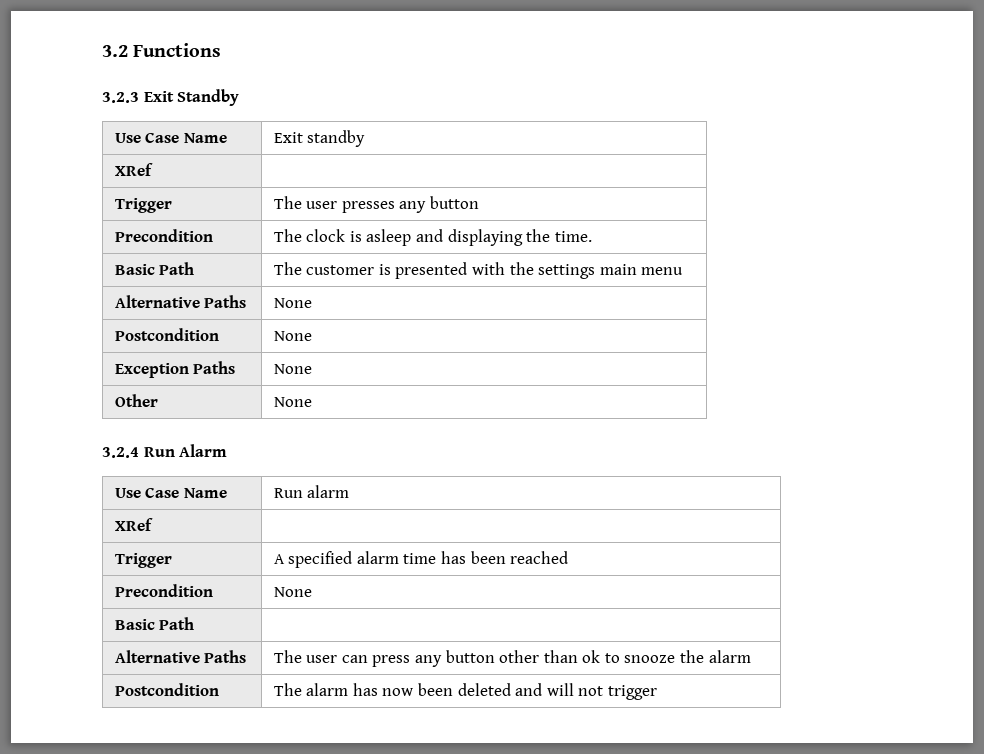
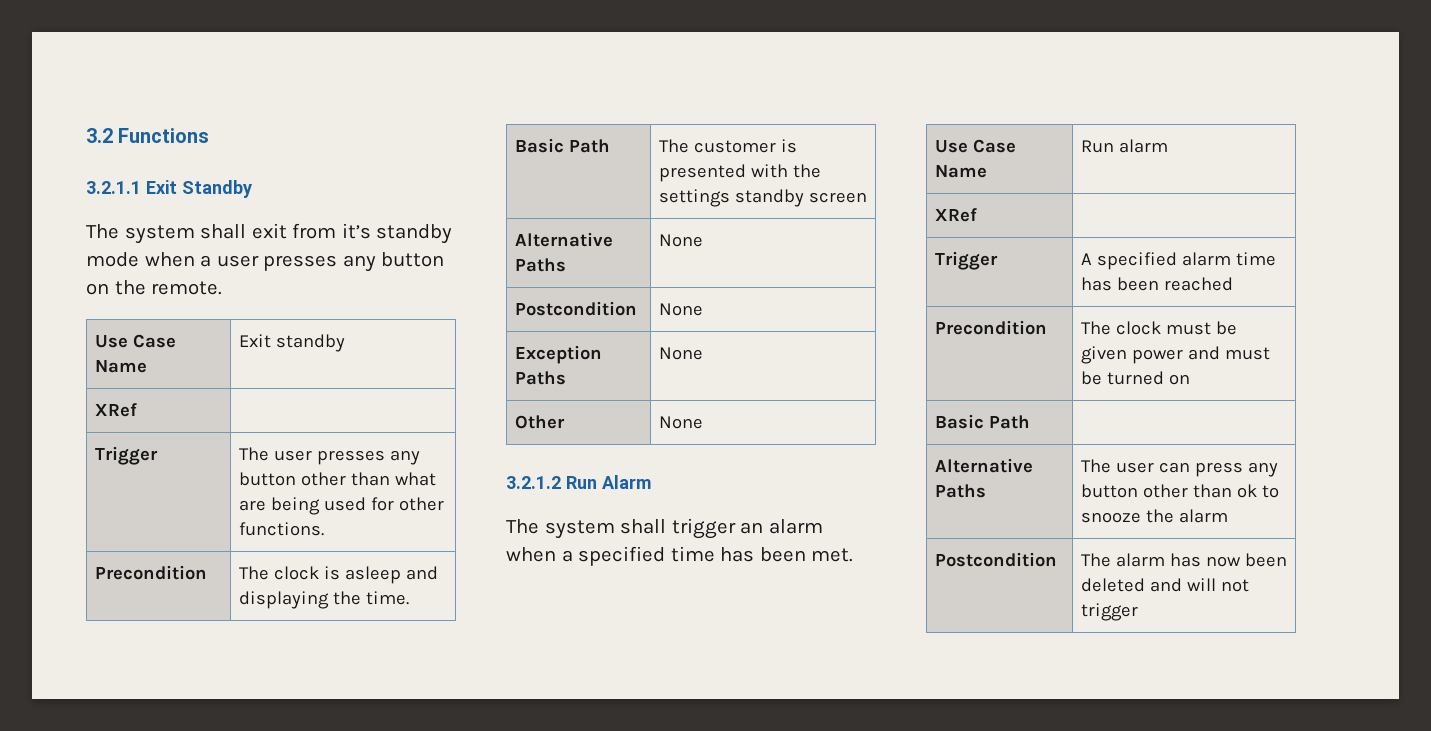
- 3.2.3 Exit Standby
+ 3.2.1.1 Exit Standby
+ The system shall exit from it’s standby mode when a user presses any button on the remote.
- Trigger | The user presses any button
+ Trigger | The user presses any button other than what are being used for other functions.
- Basic Path | The customer is presented with the settings main menu
+ Basic Path | The customer is presented with the settings standby screen
- 3.2.4 Run Alarm
+ 3.2.1.2 Run Alarm
+ The system shall trigger an alarm when a specified time has been met.
- Precondition | None
+ Precondition | The clock must be given power and must be turned on

